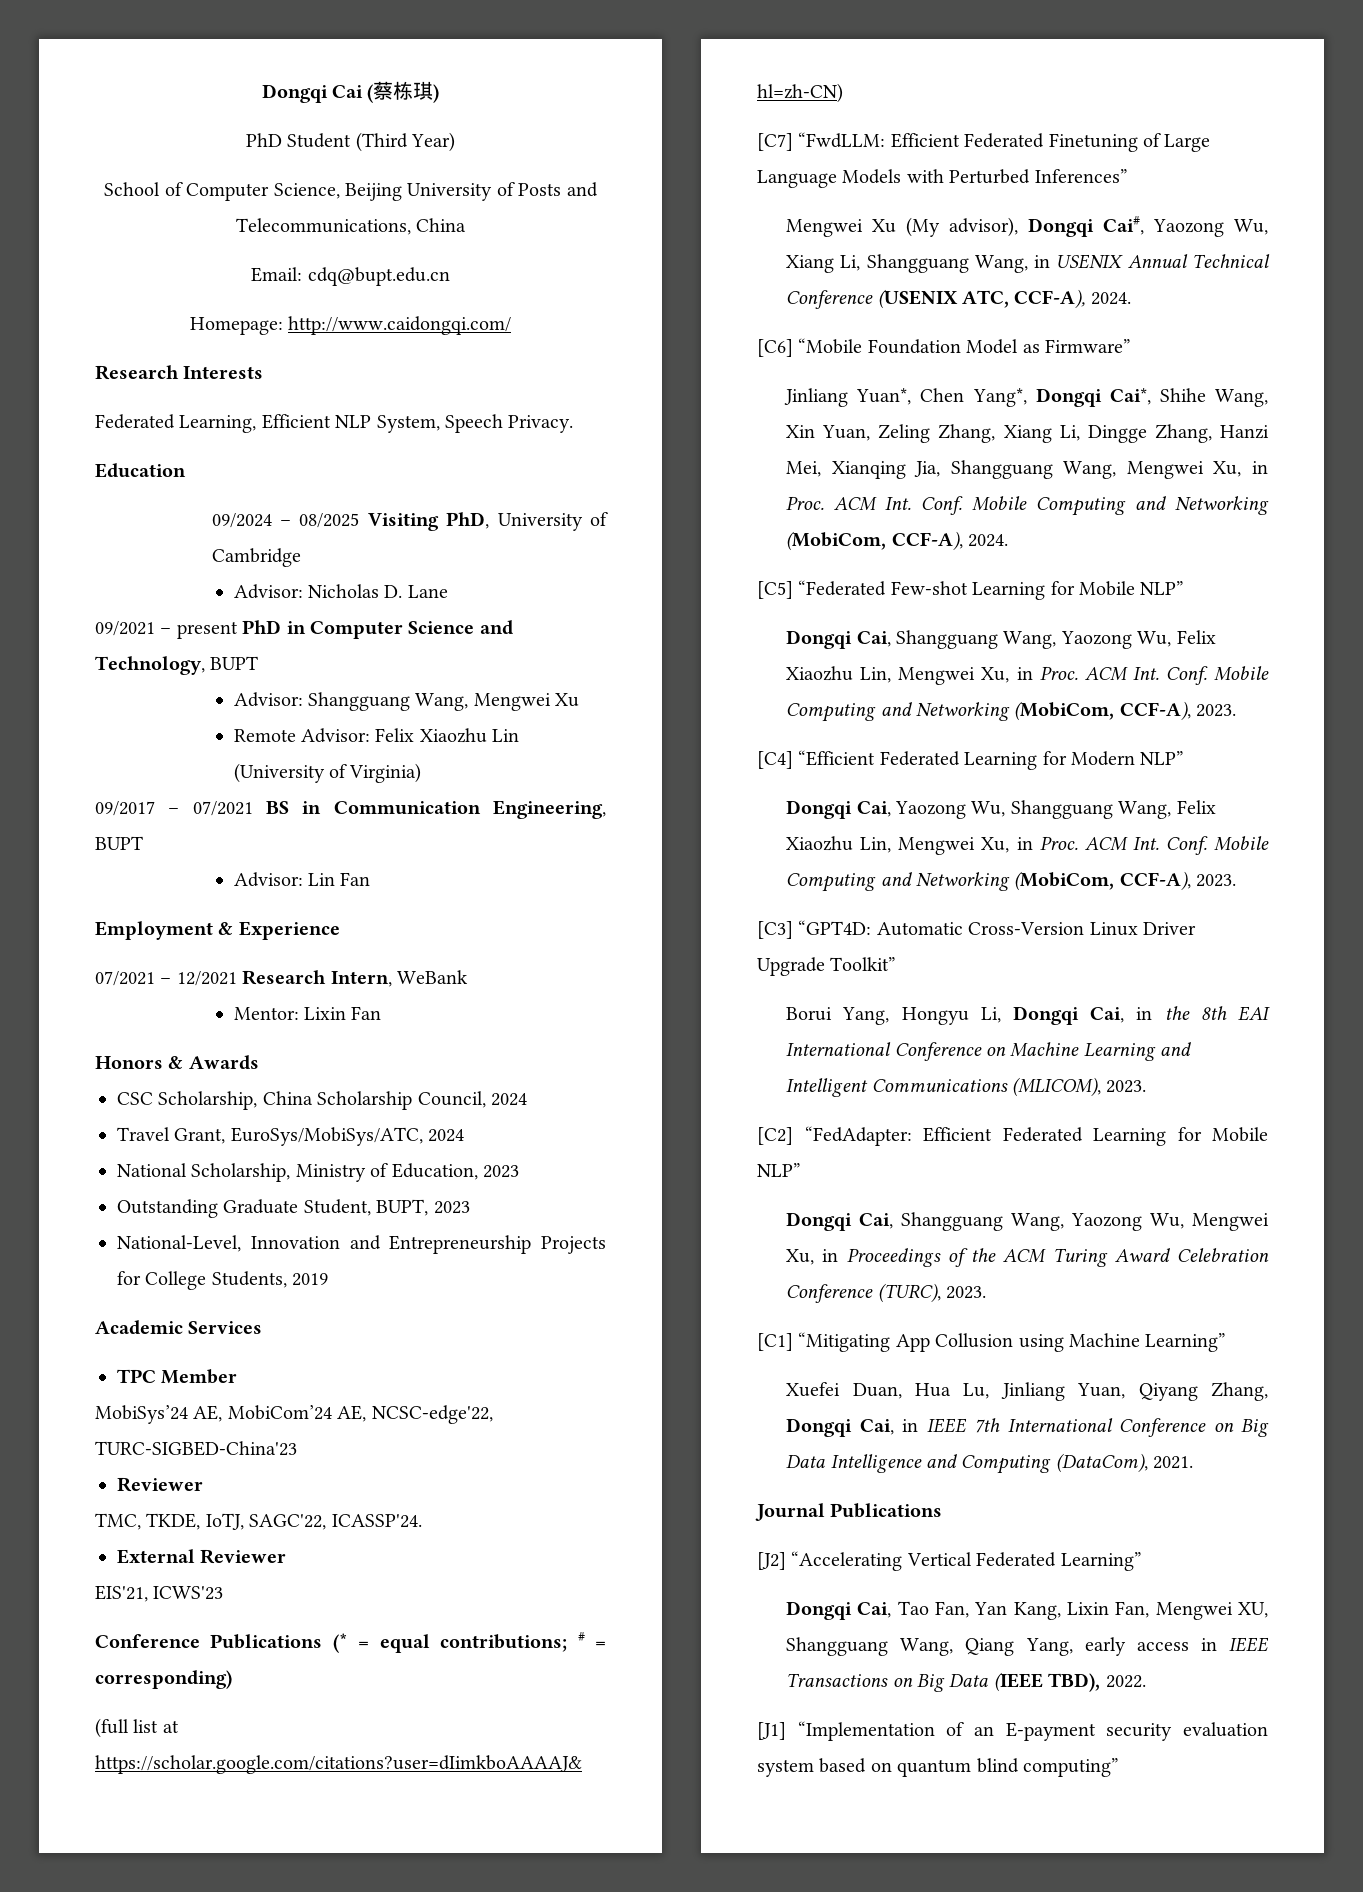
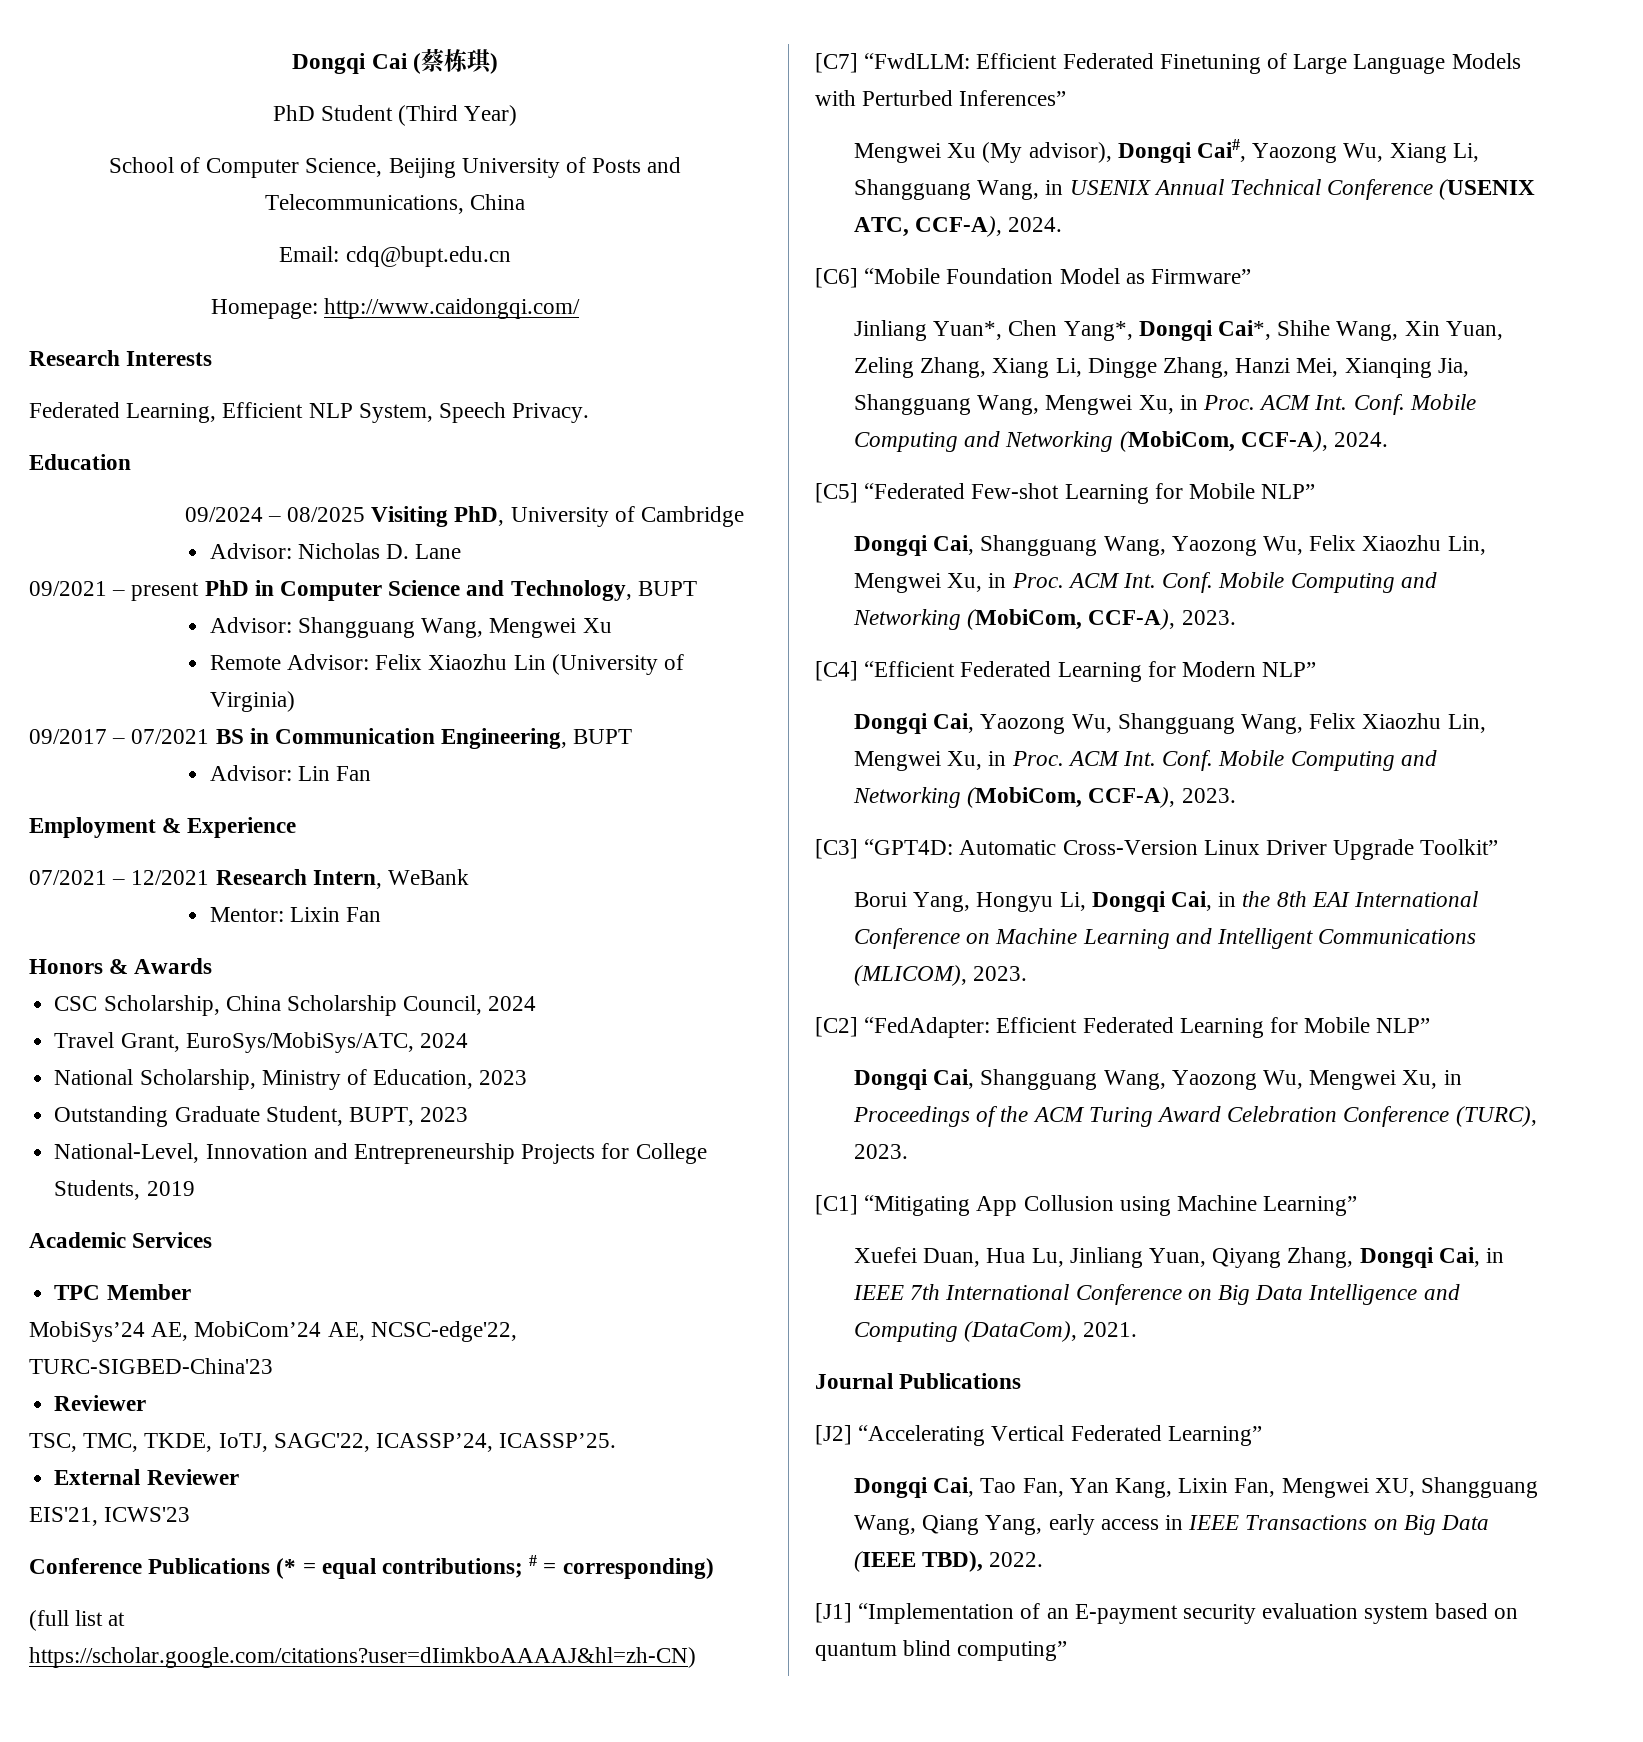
- TMC, TKDE, IoTJ, SAGC'22, ICASSP'24.
+ TSC, TMC, TKDE, IoTJ, SAGC'22, ICASSP’24, ICASSP’25.

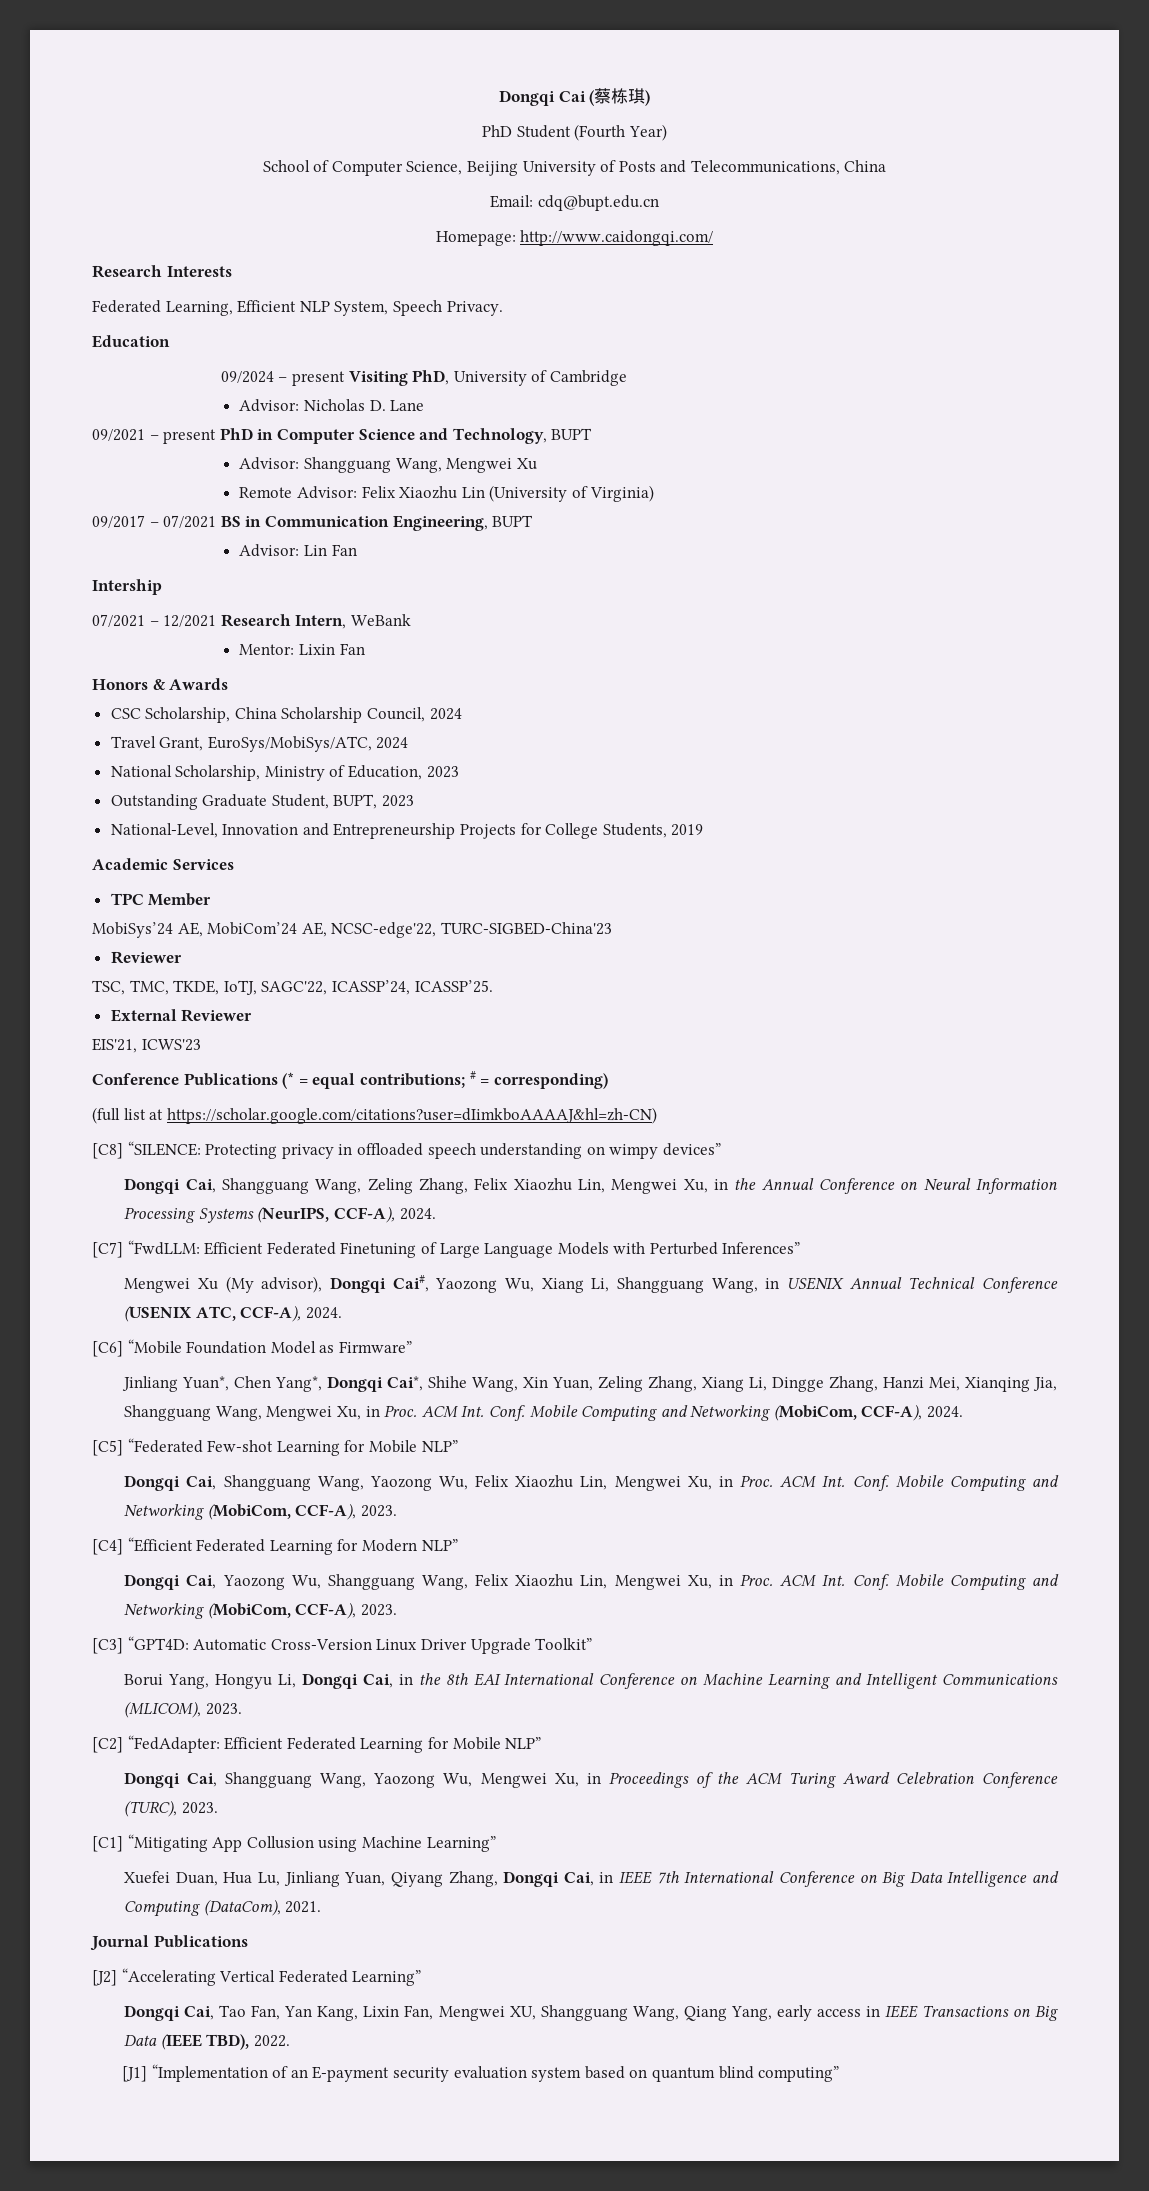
- PhD Student (Third Year)
+ PhD Student (Fourth Year)
- 09/2024 – 08/2025 Visiting PhD, University of Cambridge
+ 09/2024 – present Visiting PhD, University of Cambridge
- Employment & Experience
+ Intership
+ [C8] “SILENCE: Protecting privacy in offloaded speech understanding on wimpy devices”
+ Dongqi Cai, Shangguang Wang, Zeling Zhang, Felix Xiaozhu Lin, Mengwei Xu, in the Annual Conference on Neural Information Processing Systems (NeurIPS, CCF-A), 2024.

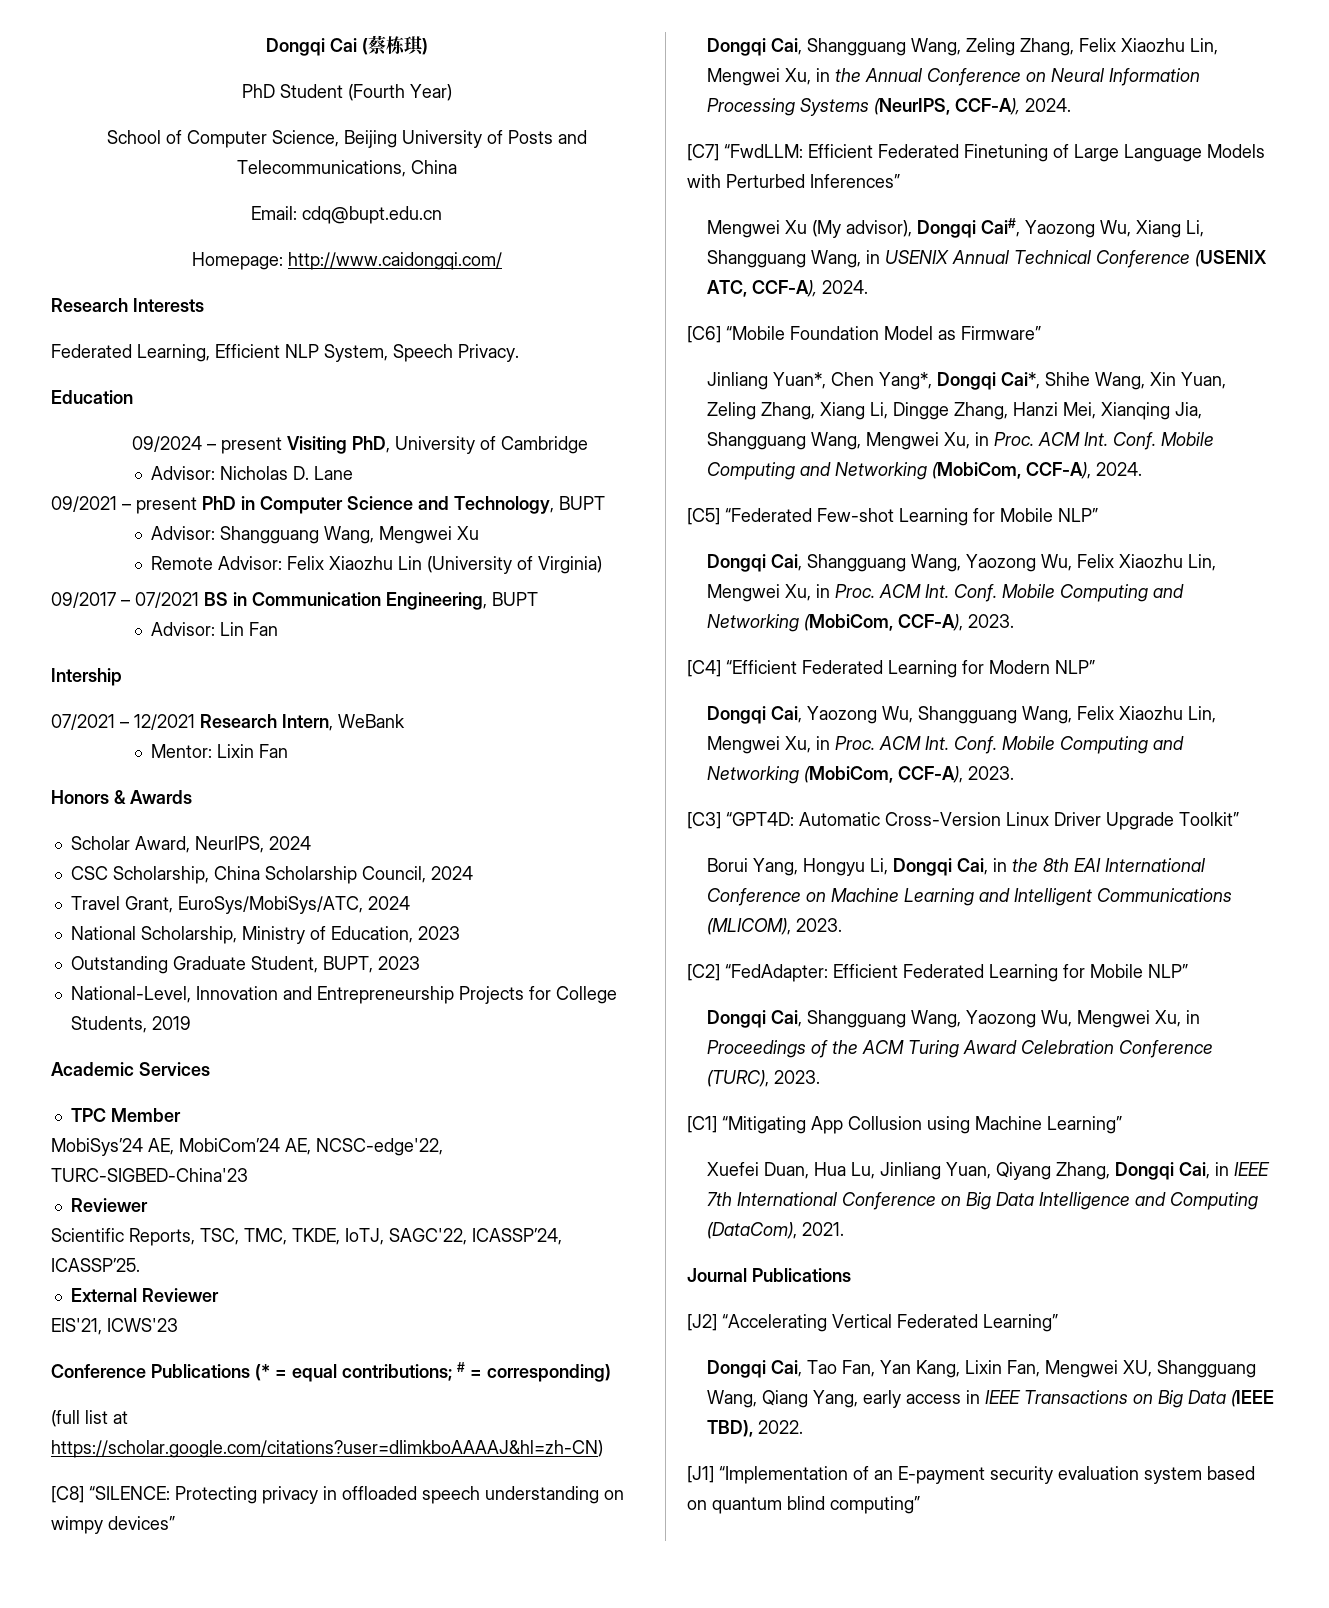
+ Scholar Award, NeurIPS, 2024
- TSC, TMC, TKDE, IoTJ, SAGC'22, ICASSP’24, ICASSP’25.
+ Scientific Reports, TSC, TMC, TKDE, IoTJ, SAGC'22, ICASSP’24, ICASSP’25.

